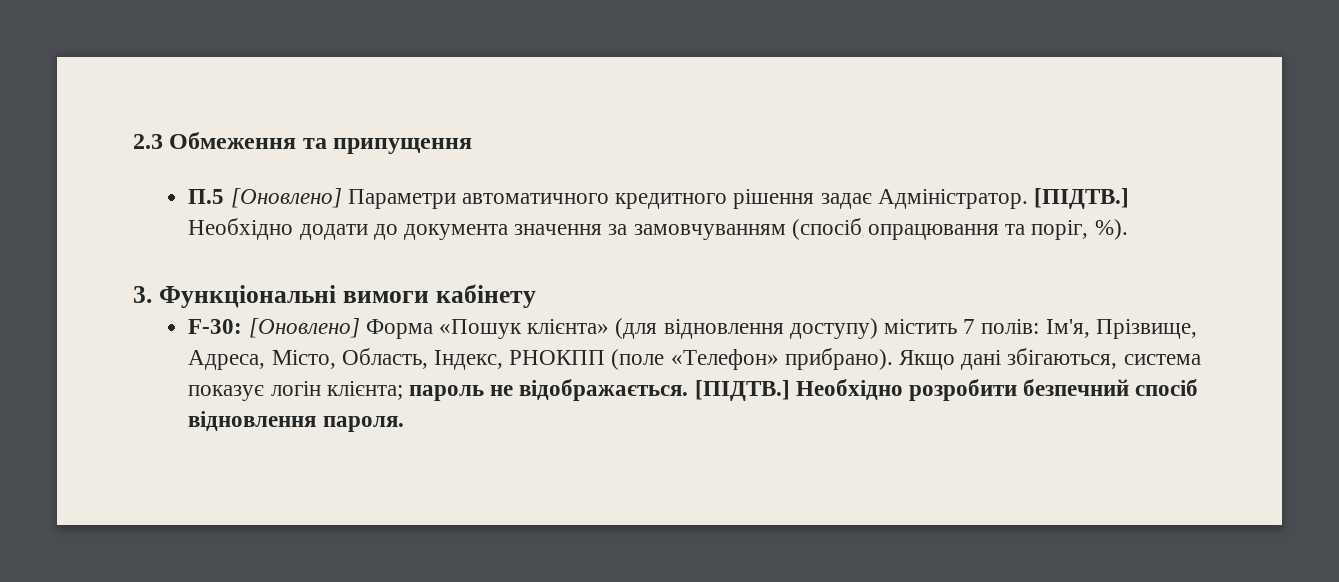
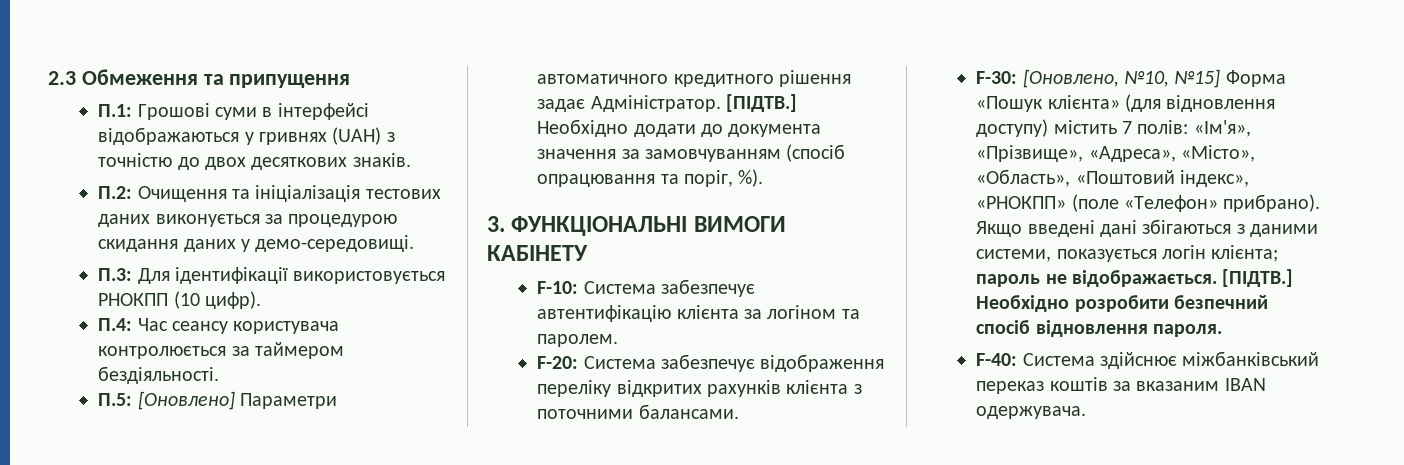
- П.5 [Оновлено] Параметри автоматичного кредитного рішення задає Адміністратор.
+ П.1: Грошові суми в інтерфейсі відображаються у гривнях (UAH) з точністю до двох десяткових знаків.
+ П.2: Очищення та ініціалізація тестових даних виконується за процедурою скидання даних у демо-середовищі.
+ П.3: Для ідентифікації використовується РНОКПП (10 цифр).
+ П.4: Час сеансу користувача контролюється за таймером бездіяльності.
+ П.5: [Оновлено] Параметри автоматичного кредитного рішення задає Адміністратор.
- 3. Функціональні вимоги кабінету
- F-30: [Оновлено] Форма «Пошук клієнта» (для відновлення доступу) містить 7 полів: Ім'я, Прізвище, Адреса, Місто, Область, Індекс, РНОКПП (поле «Телефон» прибрано). Якщо дані збігаються, система показує логін клієнта; пароль не відображається.
+ 3. ФУНКЦІОНАЛЬНІ ВИМОГИ КАБІНЕТУ
+ F-10: Система забезпечує автентифікацію клієнта за логіном та паролем.
+ F-20: Система забезпечує відображення переліку відкритих рахунків клієнта з поточними балансами.
+ F-30: [Оновлено, №10, №15] Форма «Пошук клієнта» (для відновлення доступу) містить 7 полів: «Ім'я», «Прізвище», «Адреса», «Місто», «Область», «Поштовий індекс», «РНОКПП» (поле «Телефон» прибрано). Якщо введені дані збігаються з даними системи, показується логін клієнта; пароль не відображається.
+ F-40: Система здійснює міжбанківський переказ коштів за вказаним IBAN одержувача.

